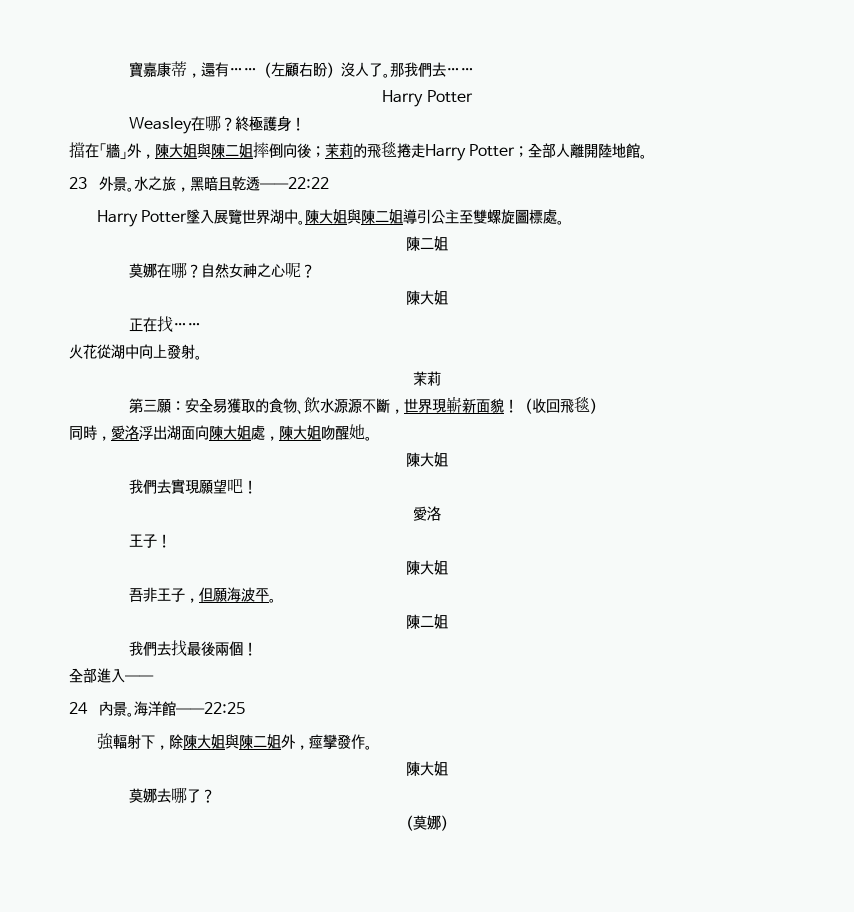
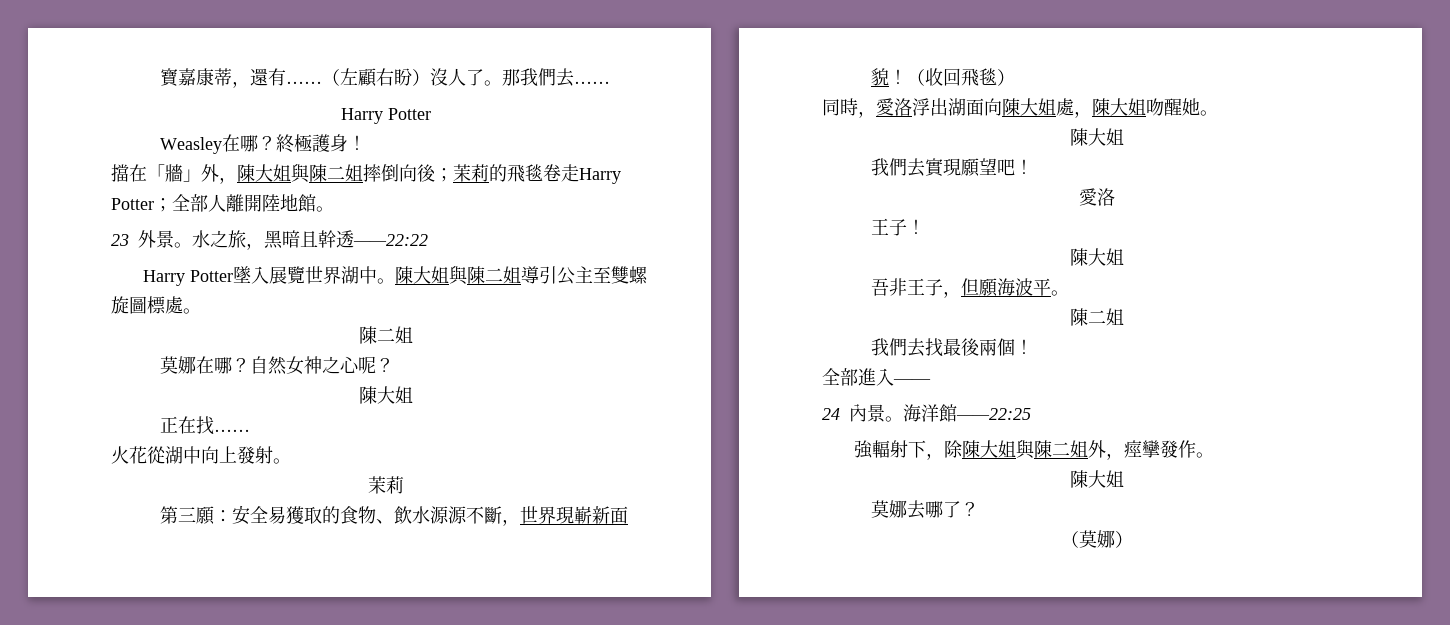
- 擋在「牆」外，陳大姐與陳二姐摔倒向後；茉莉的飛毯捲走Harry Potter；全部人離開陸地館。
+ 擋在「牆」外，陳大姐與陳二姐摔倒向後；茉莉的飛毯卷走Harry Potter；全部人離開陸地館。
- 水之旅，黑暗且乾透——22:22
+ 水之旅，黑暗且幹透——22:22

